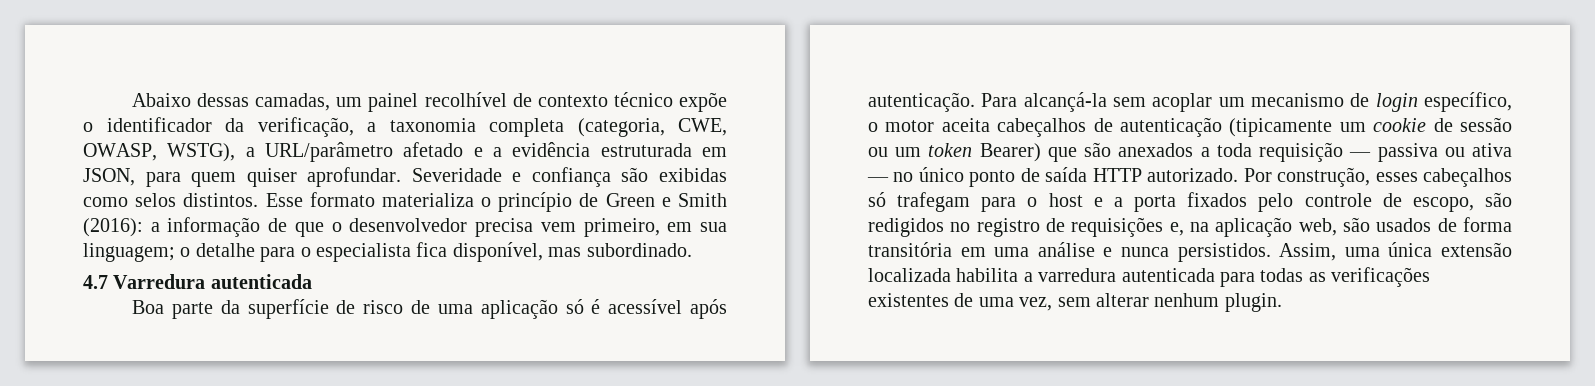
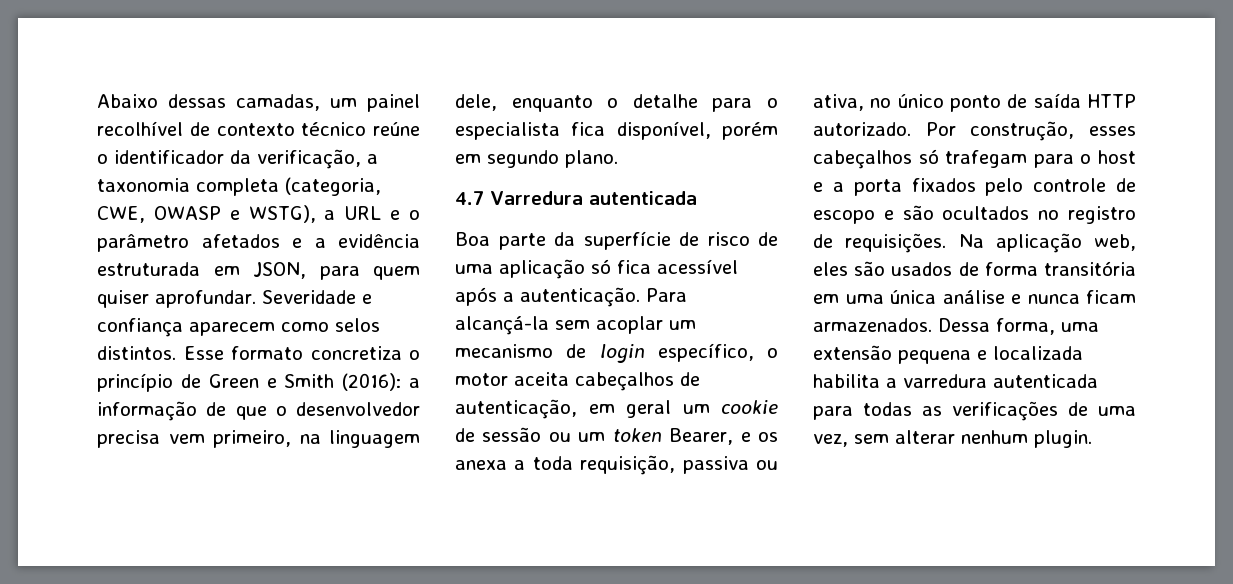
- Abaixo dessas camadas, um painel recolhível de contexto técnico expõe o identificador da verificação, a taxonomia completa (categoria, CWE, OWASP, WSTG), a URL/parâmetro afetado e a evidência estruturada em JSON, para quem quiser aprofundar.
+ Abaixo dessas camadas, um painel recolhível de contexto técnico reúne o identificador da verificação, a taxonomia completa (categoria, CWE, OWASP e WSTG), a URL e o parâmetro afetados e a evidência estruturada em JSON, para quem quiser aprofundar.
- Severidade e confiança são exibidas como selos distintos.
+ Severidade e confiança aparecem como selos distintos.
- Esse formato materializa o princípio de Green e Smith (2016): a informação de que o desenvolvedor precisa vem primeiro, em sua linguagem; o detalhe para o especialista fica disponível, mas subordinado.
+ Esse formato concretiza o princípio de Green e Smith (2016): a informação de que o desenvolvedor precisa vem primeiro, na linguagem dele, enquanto o detalhe para o especialista fica disponível, porém em segundo plano.
- Boa parte da superfície de risco de uma aplicação só é acessível após autenticação.
+ Boa parte da superfície de risco de uma aplicação só fica acessível após a autenticação.
- Para alcançá-la sem acoplar um mecanismo de login específico, o motor aceita cabeçalhos de autenticação (tipicamente um cookie de sessão ou um token Bearer) que são anexados a toda requisição — passiva ou ativa — no único ponto de saída HTTP autorizado.
+ Para alcançá-la sem acoplar um mecanismo de login específico, o motor aceita cabeçalhos de autenticação, em geral um cookie de sessão ou um token Bearer, e os anexa a toda requisição, passiva ou ativa, no único ponto de saída HTTP autorizado.
- Por construção, esses cabeçalhos só trafegam para o host e a porta fixados pelo controle de escopo, são redigidos no registro de requisições e, na aplicação web, são usados de forma transitória em uma análise e nunca persistidos. Assim, uma única extensão localizada habilita a varredura autenticada para todas as verificações existentes de uma vez, sem alterar nenhum plugin.
+ Por construção, esses cabeçalhos só trafegam para o host e a porta fixados pelo controle de escopo e são ocultados no registro de requisições. Na aplicação web, eles são usados de forma transitória em uma única análise e nunca ficam armazenados. Dessa forma, uma extensão pequena e localizada habilita a varredura autenticada para todas as verificações de uma vez, sem alterar nenhum plugin.

